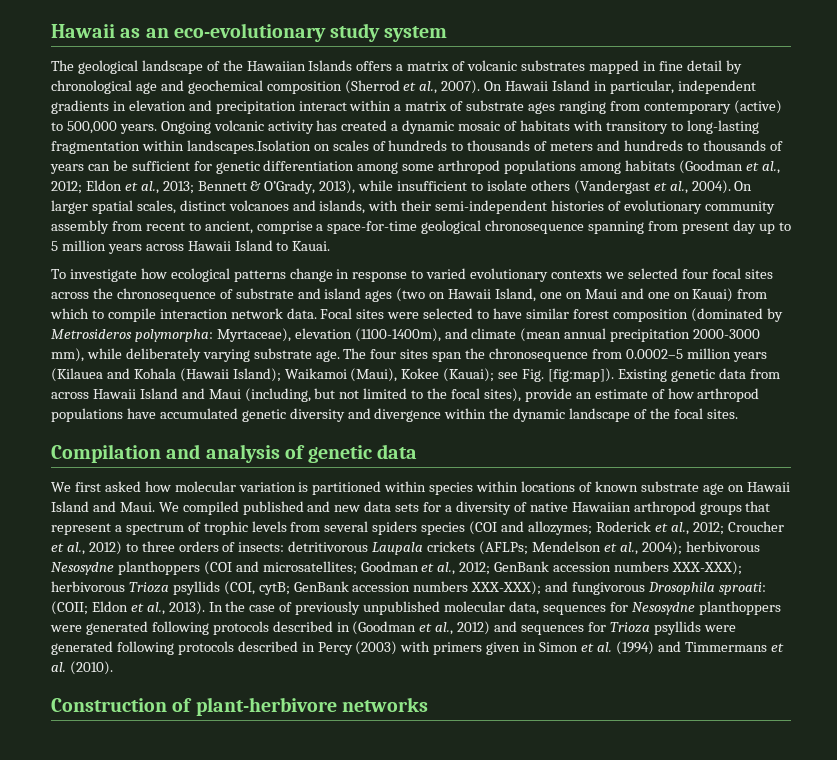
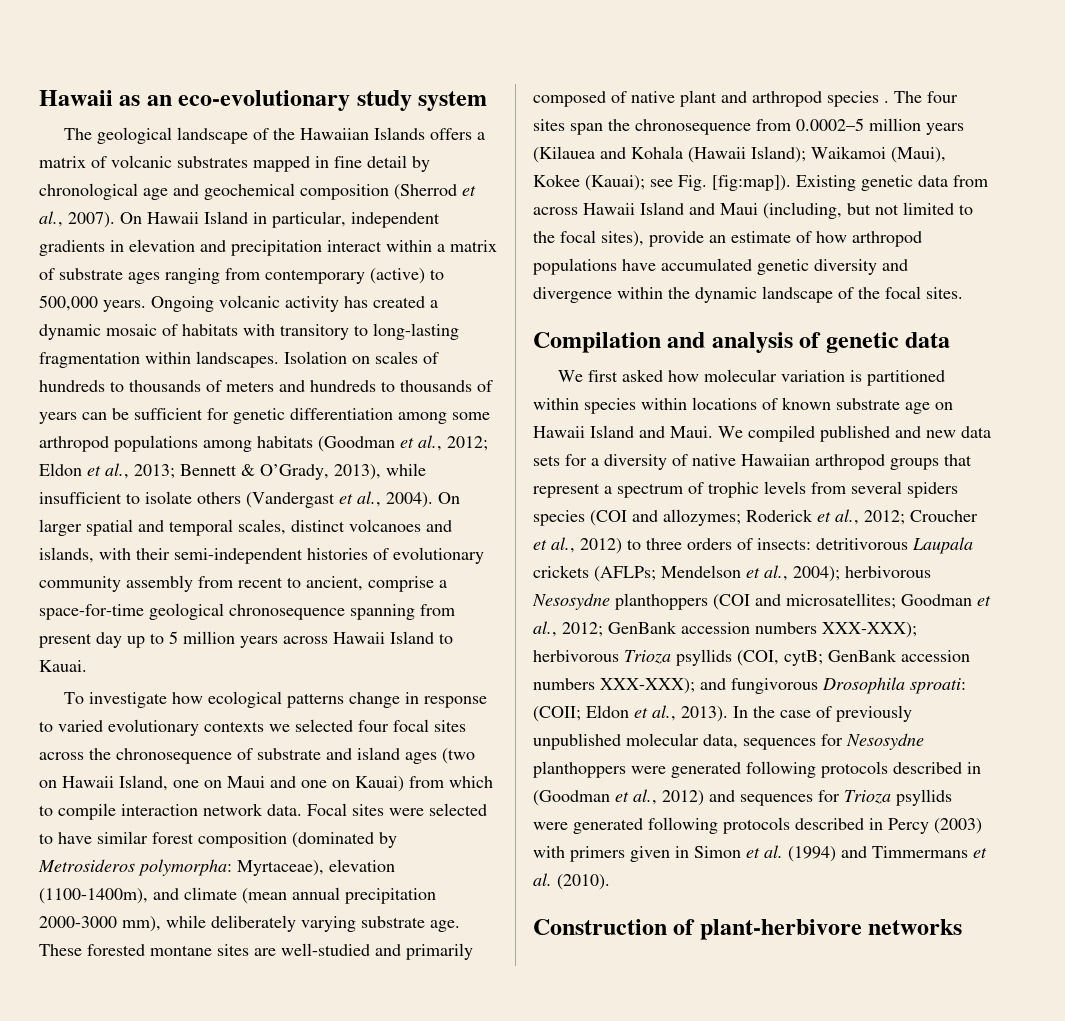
- Ongoing volcanic activity has created a dynamic mosaic of habitats with transitory to long-lasting fragmentation within landscapes.Isolation on scales of hundreds to thousands of meters and hundreds to thousands of years can be sufficient for genetic differentiation among some arthropod populations among habitats (Goodman et al., 2012;
+ Ongoing volcanic activity has created a dynamic mosaic of habitats with transitory to long-lasting fragmentation within landscapes. Isolation on scales of hundreds to thousands of meters and hundreds to thousands of years can be sufficient for genetic differentiation among some arthropod populations among habitats (Goodman et al., 2012;
- On larger spatial scales, distinct volcanoes and islands, with their semi-independent histories of evolutionary community assembly from recent to ancient, comprise a space-for-time geological chronosequence spanning from present day up to 5 million years across Hawaii Island to Kauai.
+ On larger spatial and temporal scales, distinct volcanoes and islands, with their semi-independent histories of evolutionary community assembly from recent to ancient, comprise a space-for-time geological chronosequence spanning from present day up to 5 million years across Hawaii Island to Kauai.
+ These forested montane sites are well-studied and primarily composed of native plant and arthropod species .

